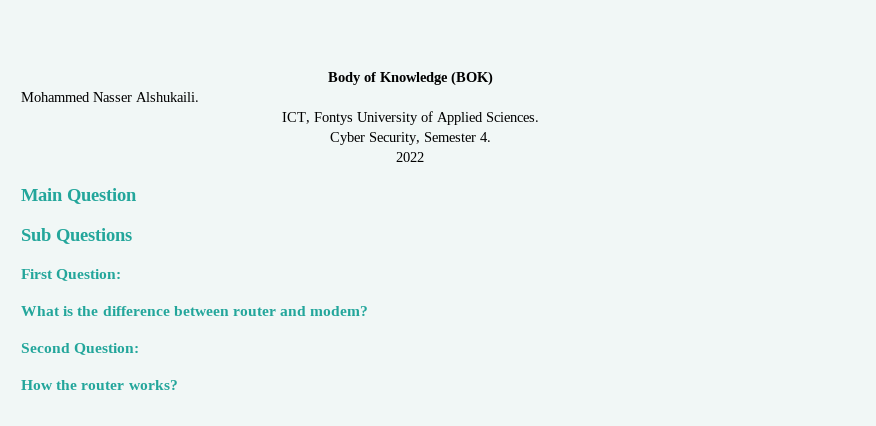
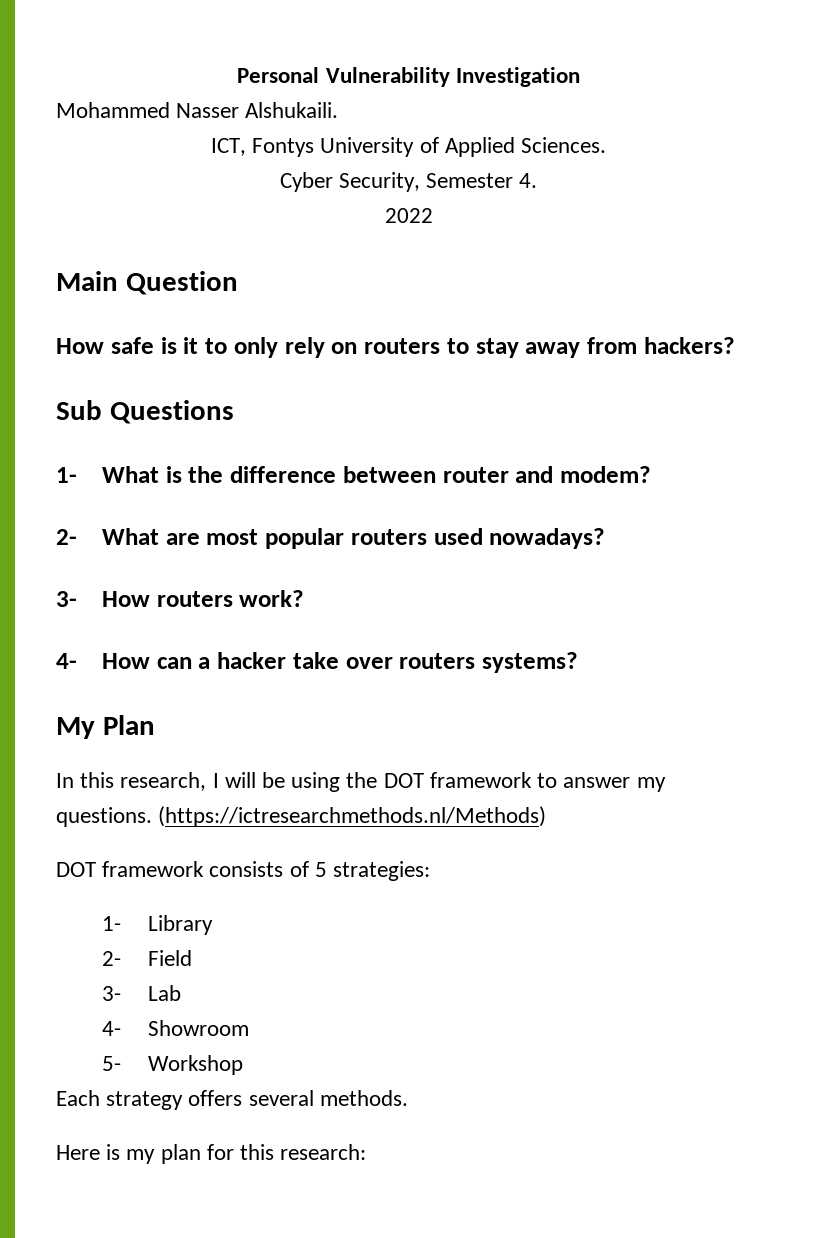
- Body of Knowledge (BOK)
+ Personal Vulnerability Investigation
+ How safe is it to only rely on routers to stay away from hackers?
- First Question:
- What is the difference between router and modem?
+ 1- What is the difference between router and modem?
- Second Question:
- How the router works?
+ 2- What are most popular routers used nowadays?
+ 3- How routers work?
+ 4- How can a hacker take over routers systems?
+ My Plan
+ In this research, I will be using the DOT framework to answer my questions. (https://ictresearchmethods.nl/Methods)
+ DOT framework consists of 5 strategies:
+ 1- Library
+ 2- Field
+ 3- Lab
+ 4- Showroom
+ 5- Workshop
+ Each strategy offers several methods.
+ Here is my plan for this research:

